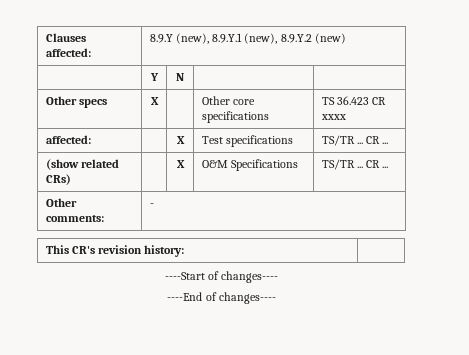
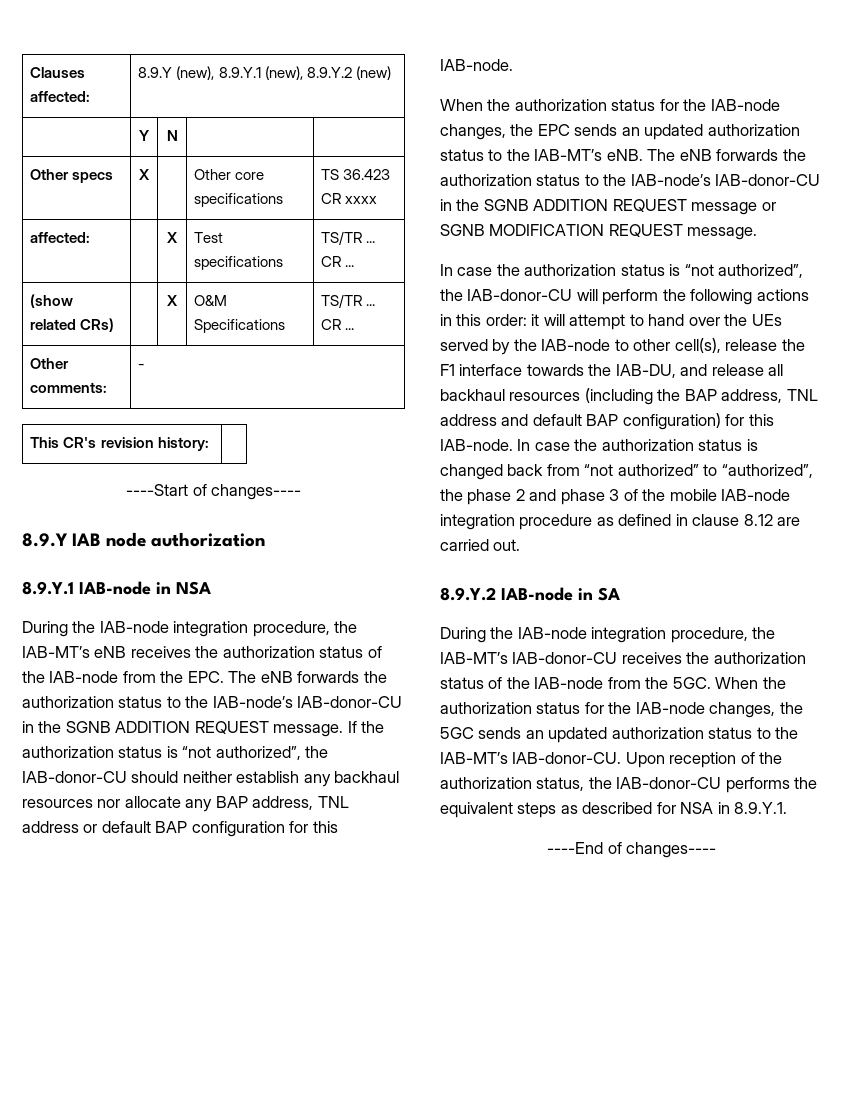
+ 8.9.Y IAB node authorization
+ 8.9.Y.1 IAB-node in NSA
+ During the IAB-node integration procedure, the IAB-MT’s eNB receives the authorization status of the IAB-node from the EPC. The eNB forwards the authorization status to the IAB-node’s IAB-donor-CU in the SGNB ADDITION REQUEST message. If the authorization status is “not authorized”, the IAB-donor-CU should neither establish any backhaul resources nor allocate any BAP address, TNL address or default BAP configuration for this IAB-node.
+ When the authorization status for the IAB-node changes, the EPC sends an updated authorization status to the IAB-MT’s eNB. The eNB forwards the authorization status to the IAB-node’s IAB-donor-CU in the SGNB ADDITION REQUEST message or SGNB MODIFICATION REQUEST message.
+ In case the authorization status is “not authorized”, the IAB-donor-CU will perform the following actions in this order: it will attempt to hand over the UEs served by the IAB-node to other cell(s), release the F1 interface towards the IAB-DU, and release all backhaul resources (including the BAP address, TNL address and default BAP configuration) for this IAB-node. In case the authorization status is changed back from “not authorized” to “authorized”, the phase 2 and phase 3 of the mobile IAB-node integration procedure as defined in clause 8.12 are carried out.
+ 8.9.Y.2 IAB-node in SA
+ During the IAB-node integration procedure, the IAB-MT’s IAB-donor-CU receives the authorization status of the IAB-node from the 5GC. When the authorization status for the IAB-node changes, the 5GC sends an updated authorization status to the IAB-MT’s IAB-donor-CU. Upon reception of the authorization status, the IAB-donor-CU performs the equivalent steps as described for NSA in 8.9.Y.1.

